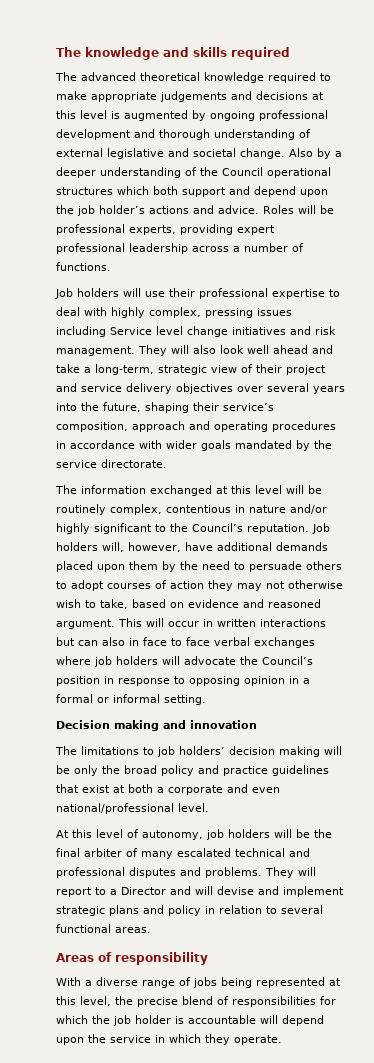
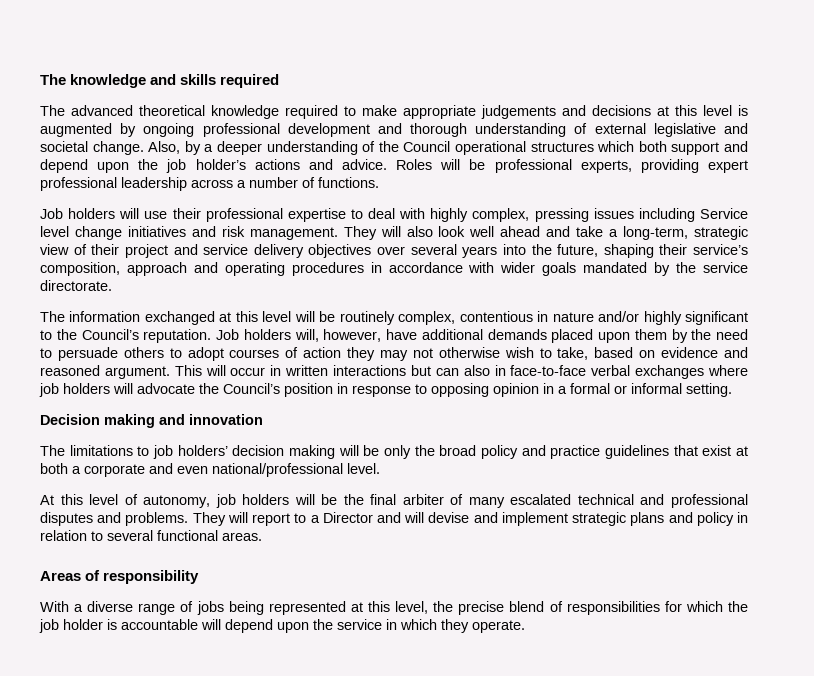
- Also by a deeper understanding of the Council operational structures which both support and depend upon the job holder’s actions and advice.
+ Also, by a deeper understanding of the Council operational structures which both support and depend upon the job holder’s actions and advice.
- This will occur in written interactions but can also in face to face verbal exchanges where job holders will advocate the Council’s position in response to opposing opinion in a formal or informal setting.
+ This will occur in written interactions but can also in face-to-face verbal exchanges where job holders will advocate the Council’s position in response to opposing opinion in a formal or informal setting.

